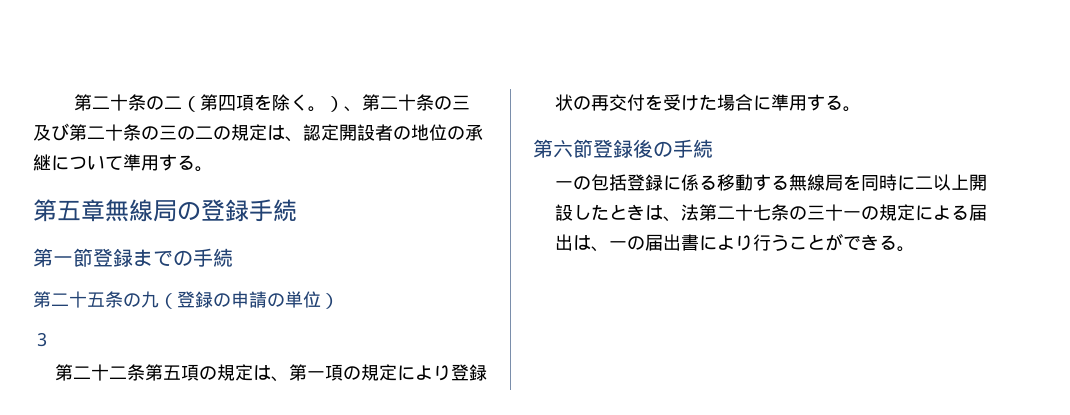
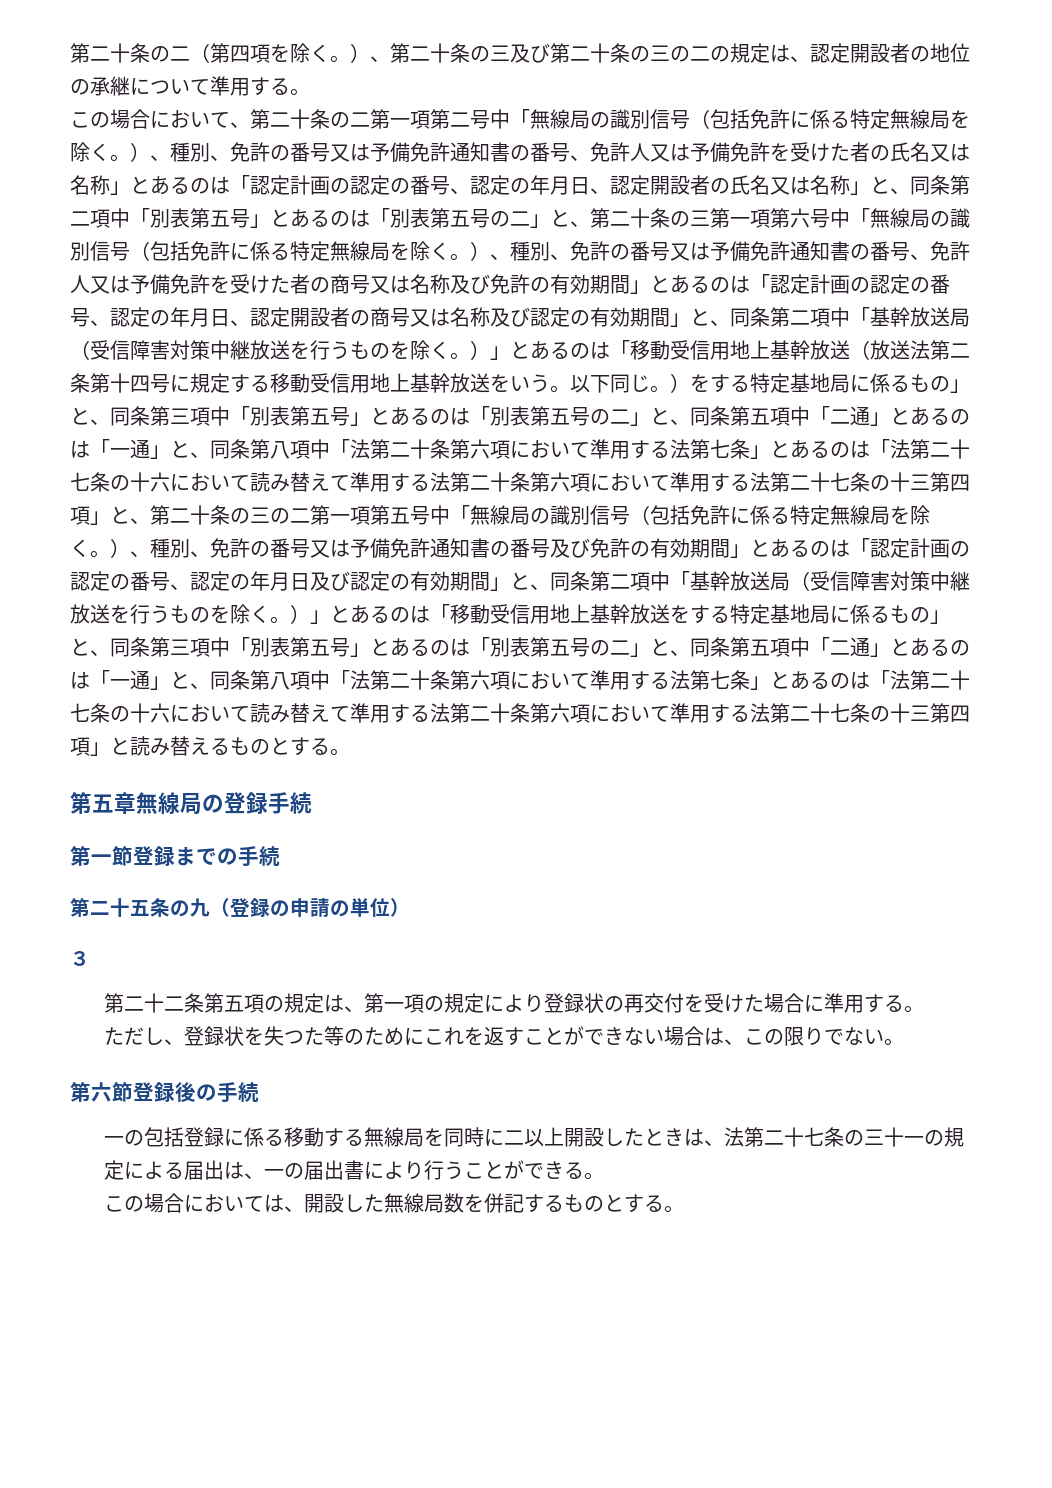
+ この場合において、第二十条の二第一項第二号中「無線局の識別信号（包括免許に係る特定無線局を除く。）、種別、免許の番号又は予備免許通知書の番号、免許人又は予備免許を受けた者の氏名又は名称」とあるのは「認定計画の認定の番号、認定の年月日、認定開設者の氏名又は名称」と、同条第二項中「別表第五号」とあるのは「別表第五号の二」と、第二十条の三第一項第六号中「無線局の識別信号（包括免許に係る特定無線局を除く。）、種別、免許の番号又は予備免許通知書の番号、免許人又は予備免許を受けた者の商号又は名称及び免許の有効期間」とあるのは「認定計画の認定の番号、認定の年月日、認定開設者の商号又は名称及び認定の有効期間」と、同条第二項中「基幹放送局（受信障害対策中継放送を行うものを除く。）」とあるのは「移動受信用地上基幹放送（放送法第二条第十四号に規定する移動受信用地上基幹放送をいう。以下同じ。）をする特定基地局に係るもの」と、同条第三項中「別表第五号」とあるのは「別表第五号の二」と、同条第五項中「二通」とあるのは「一通」と、同条第八項中「法第二十条第六項において準用する法第七条」とあるのは「法第二十七条の十六において読み替えて準用する法第二十条第六項において準用する法第二十七条の十三第四項」と、第二十条の三の二第一項第五号中「無線局の識別信号（包括免許に係る特定無線局を除く。）、種別、免許の番号又は予備免許通知書の番号及び免許の有効期間」とあるのは「認定計画の認定の番号、認定の年月日及び認定の有効期間」と、同条第二項中「基幹放送局（受信障害対策中継放送を行うものを除く。）」とあるのは「移動受信用地上基幹放送をする特定基地局に係るもの」と、同条第三項中「別表第五号」とあるのは「別表第五号の二」と、同条第五項中「二通」とあるのは「一通」と、同条第八項中「法第二十条第六項において準用する法第七条」とあるのは「法第二十七条の十六において読み替えて準用する法第二十条第六項において準用する法第二十七条の十三第四項」と読み替えるものとする。
+ ただし、登録状を失つた等のためにこれを返すことができない場合は、この限りでない。
+ この場合においては、開設した無線局数を併記するものとする。

